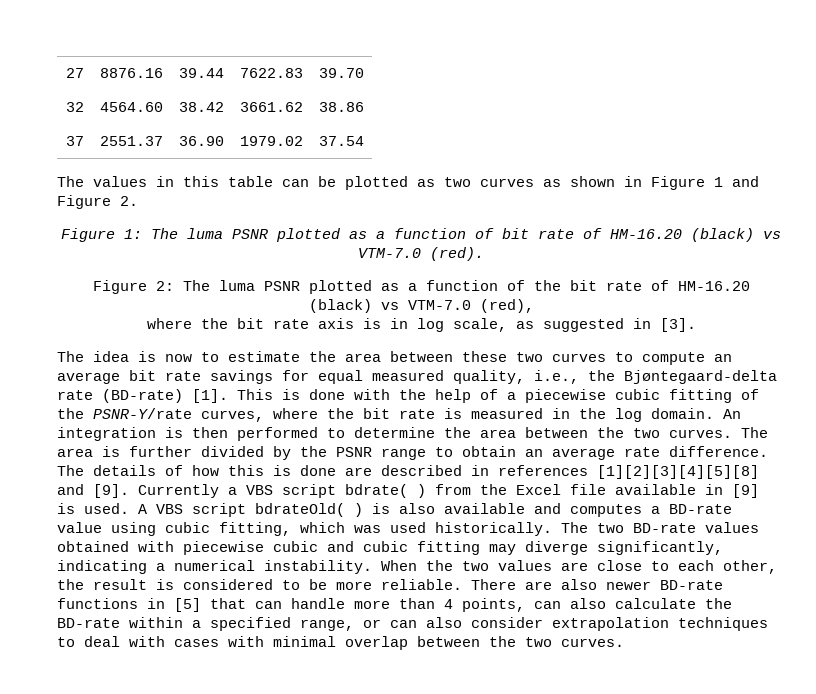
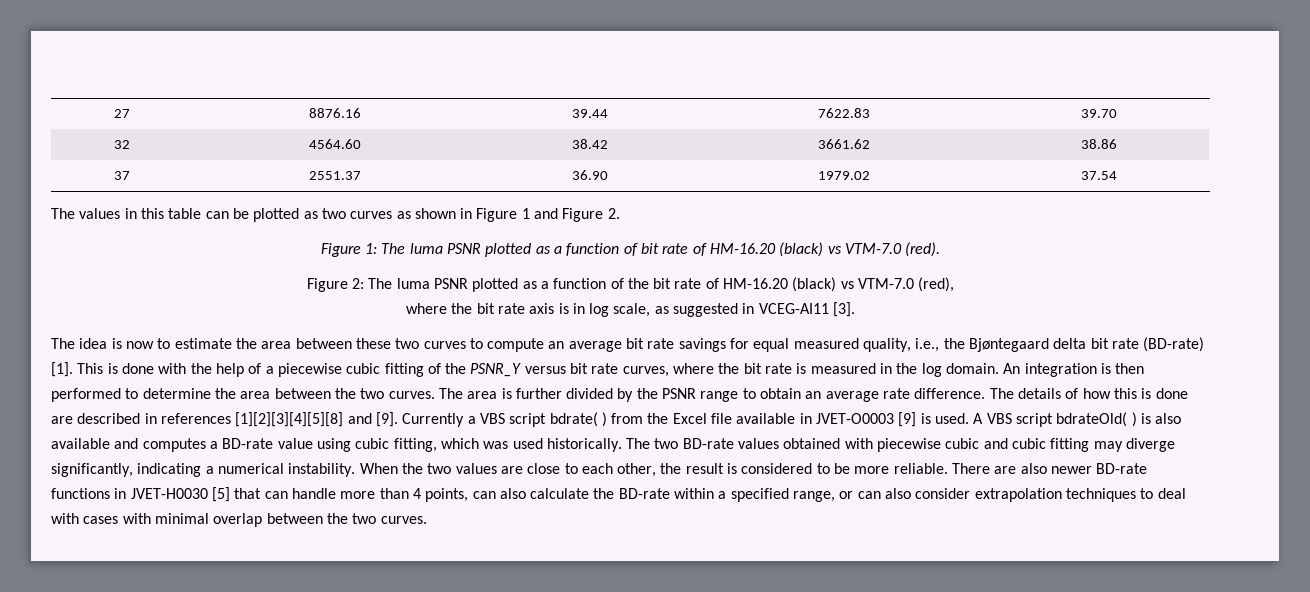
- where the bit rate axis is in log scale, as suggested in [3].
+ where the bit rate axis is in log scale, as suggested in VCEG-AI11 [3].
- The idea is now to estimate the area between these two curves to compute an average bit rate savings for equal measured quality, i.e., the Bjøntegaard-delta rate (BD-rate) [1].
+ The idea is now to estimate the area between these two curves to compute an average bit rate savings for equal measured quality, i.e., the Bjøntegaard delta bit rate (BD-rate) [1].
- This is done with the help of a piecewise cubic fitting of the PSNR-Y/rate curves, where the bit rate is measured in the log domain.
+ This is done with the help of a piecewise cubic fitting of the PSNR_Y versus bit rate curves, where the bit rate is measured in the log domain.
- Currently a VBS script bdrate( ) from the Excel file available in [9] is used.
+ Currently a VBS script bdrate( ) from the Excel file available in JVET-O0003 [9] is used.
- There are also newer BD-rate functions in [5] that can handle more than 4 points, can also calculate the BD-rate within a specified range, or can also consider extrapolation techniques to deal with cases with minimal overlap between the two curves.
+ There are also newer BD-rate functions in JVET-H0030 [5] that can handle more than 4 points, can also calculate the BD-rate within a specified range, or can also consider extrapolation techniques to deal with cases with minimal overlap between the two curves.

